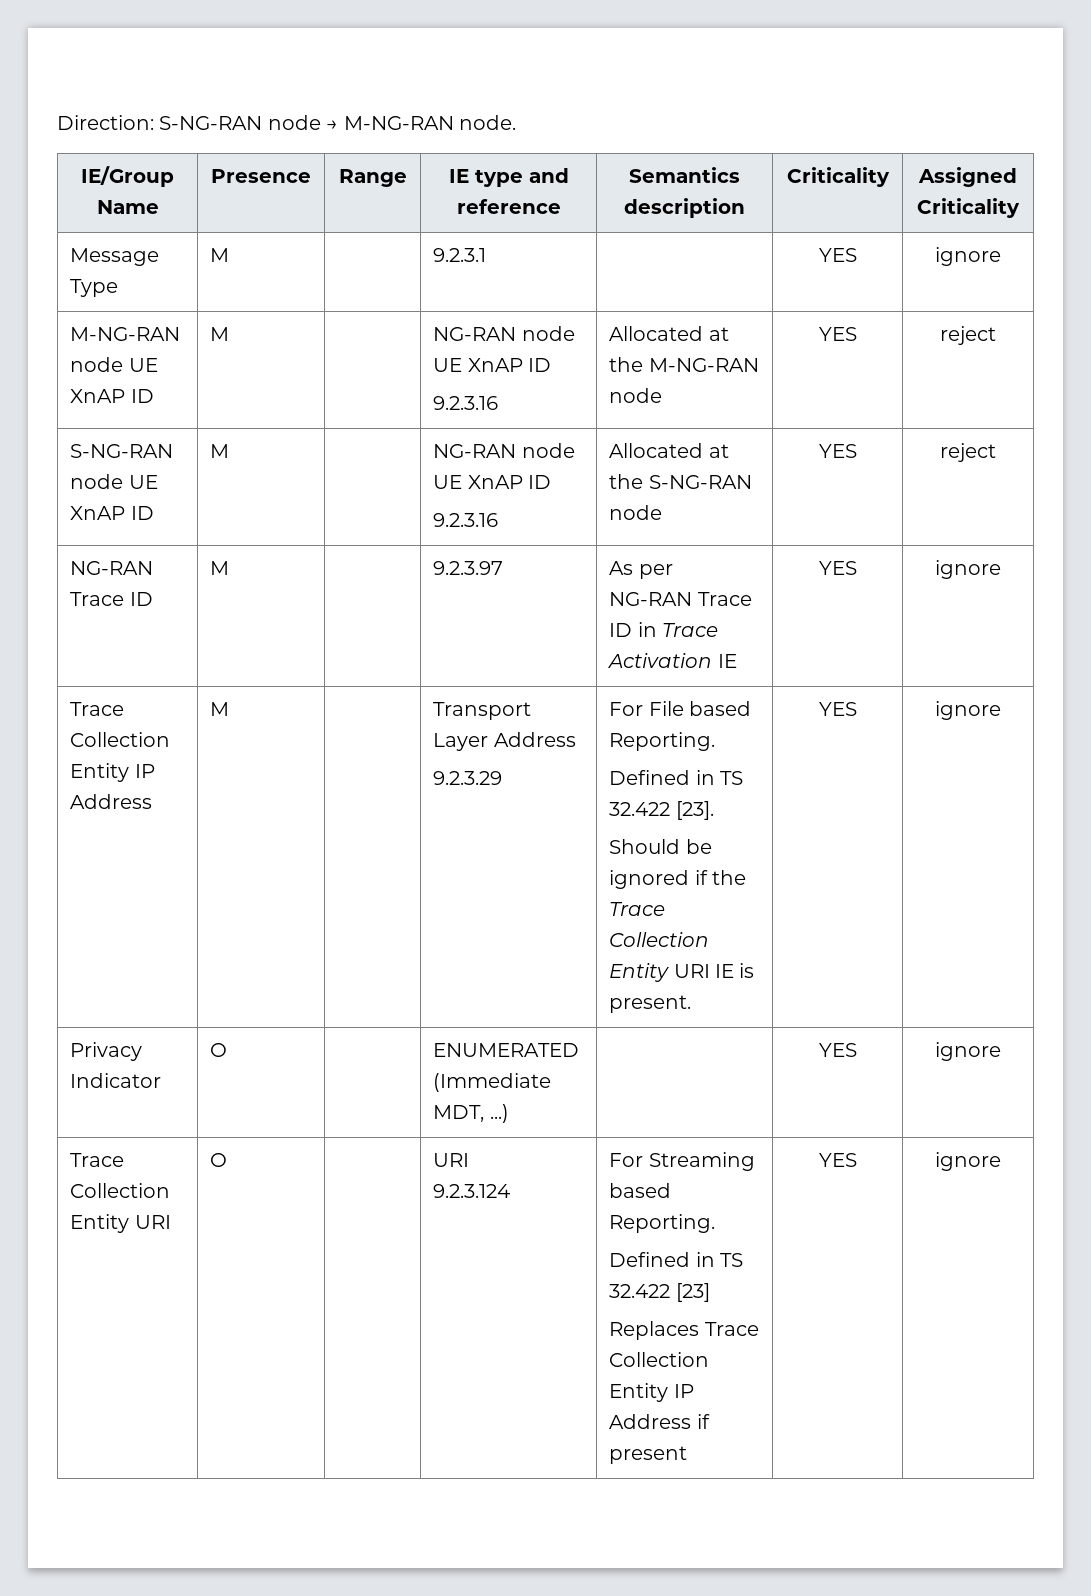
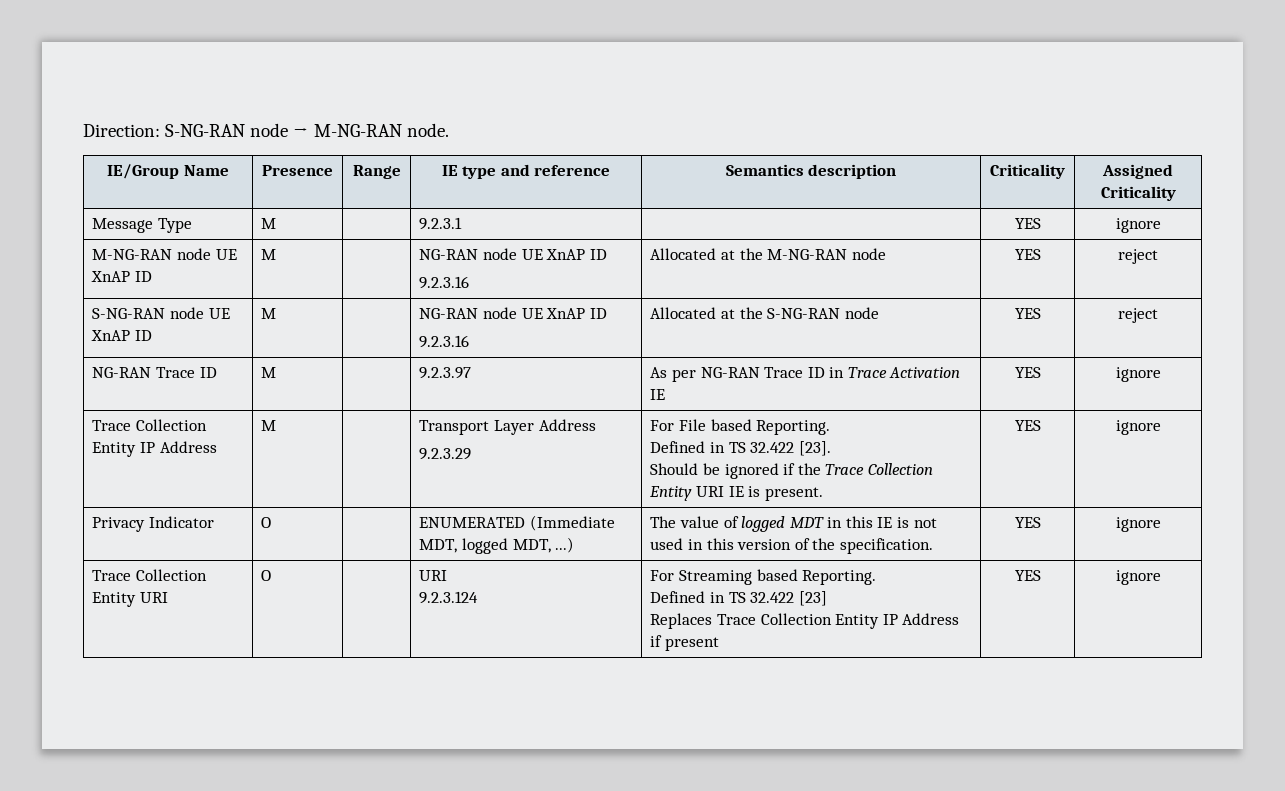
- Privacy Indicator | O | | ENUMERATED (Immediate MDT, ...) | | YES | ignore
+ Privacy Indicator | O | | ENUMERATED (Immediate MDT, logged MDT, ...) | The value of logged MDT in this IE is not used in this version of the specification. | YES | ignore

